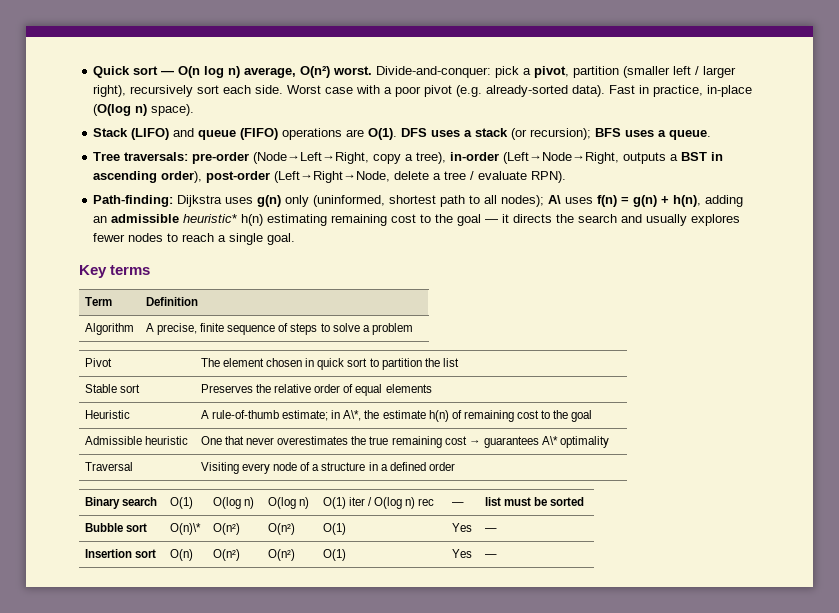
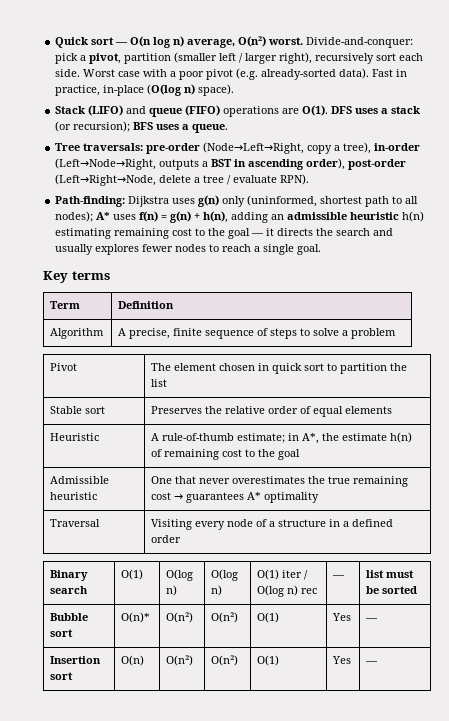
- Path-finding: Dijkstra uses g(n) only (uninformed, shortest path to all nodes); A\ uses f(n) = g(n) + h(n), adding an admissible heuristic* h(n) estimating remaining cost to the goal — it directs the search and usually explores fewer nodes to reach a single goal.
+ Path-finding: Dijkstra uses g(n) only (uninformed, shortest path to all nodes); A* uses f(n) = g(n) + h(n), adding an admissible heuristic h(n) estimating remaining cost to the goal — it directs the search and usually explores fewer nodes to reach a single goal.
- Heuristic | A rule-of-thumb estimate; in A\*, the estimate h(n) of remaining cost to the goal
+ Heuristic | A rule-of-thumb estimate; in A*, the estimate h(n) of remaining cost to the goal
- Admissible heuristic | One that never overestimates the true remaining cost → guarantees A\* optimality
+ Admissible heuristic | One that never overestimates the true remaining cost → guarantees A* optimality
- Bubble sort | O(n)\* | O(n²) | O(n²) | O(1) | Yes | —
+ Bubble sort | O(n)* | O(n²) | O(n²) | O(1) | Yes | —

